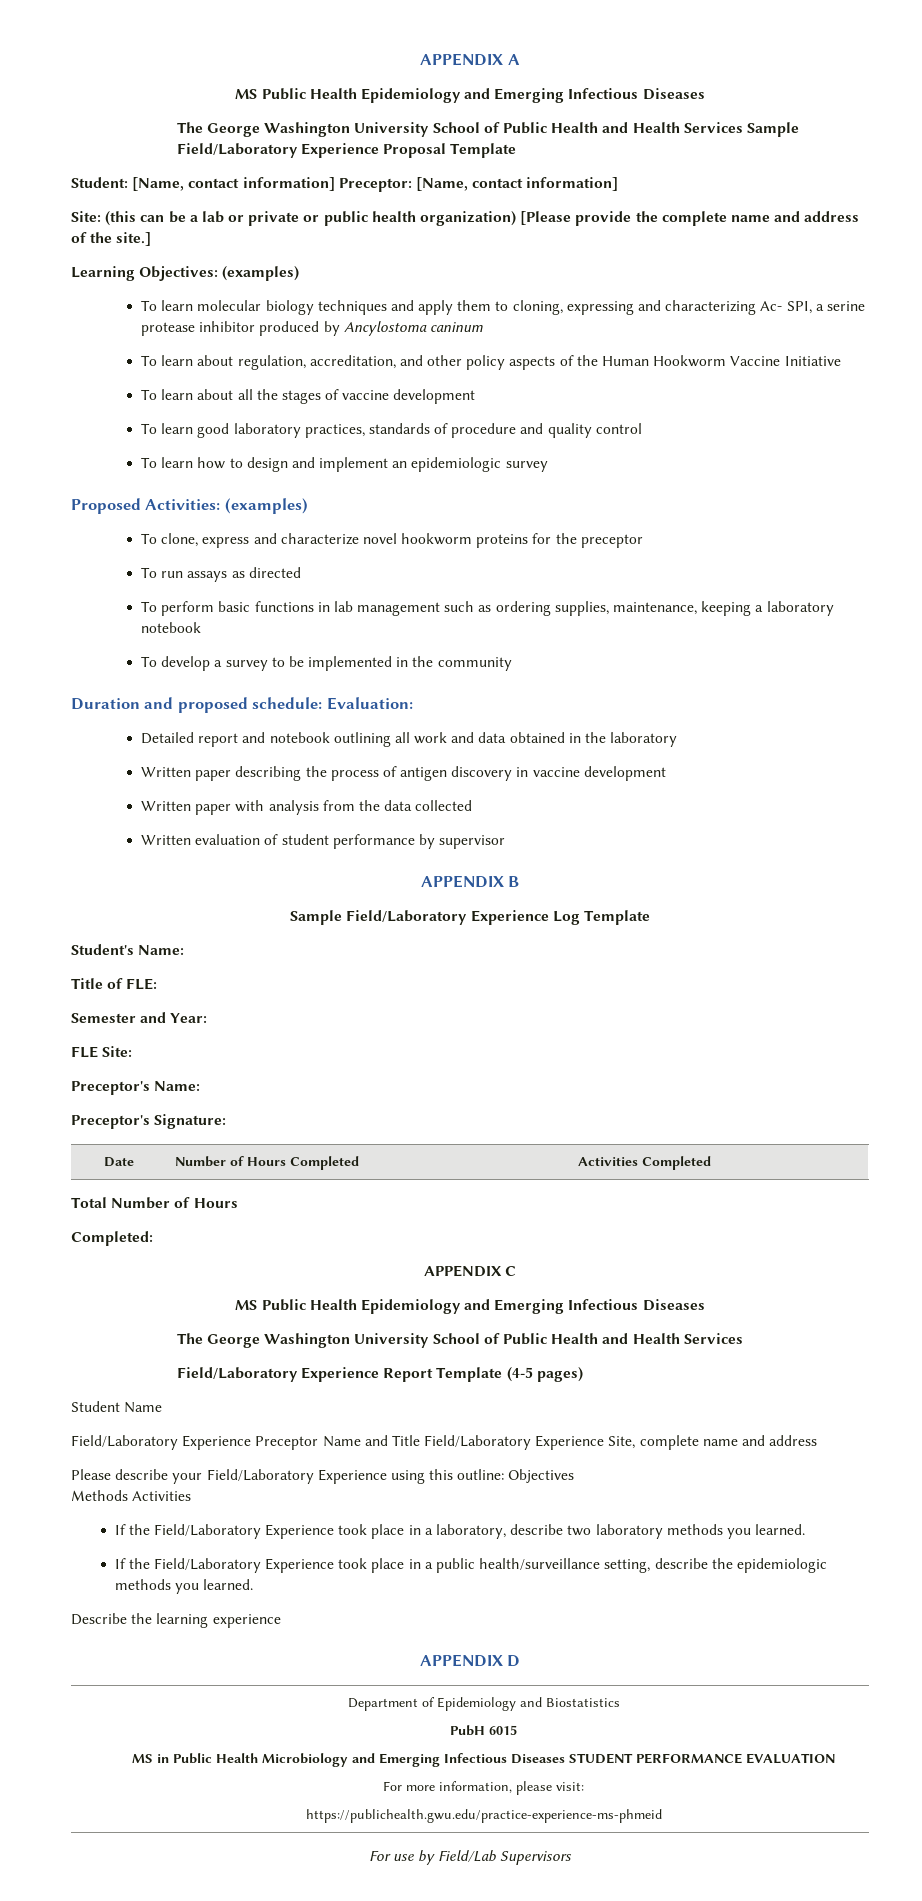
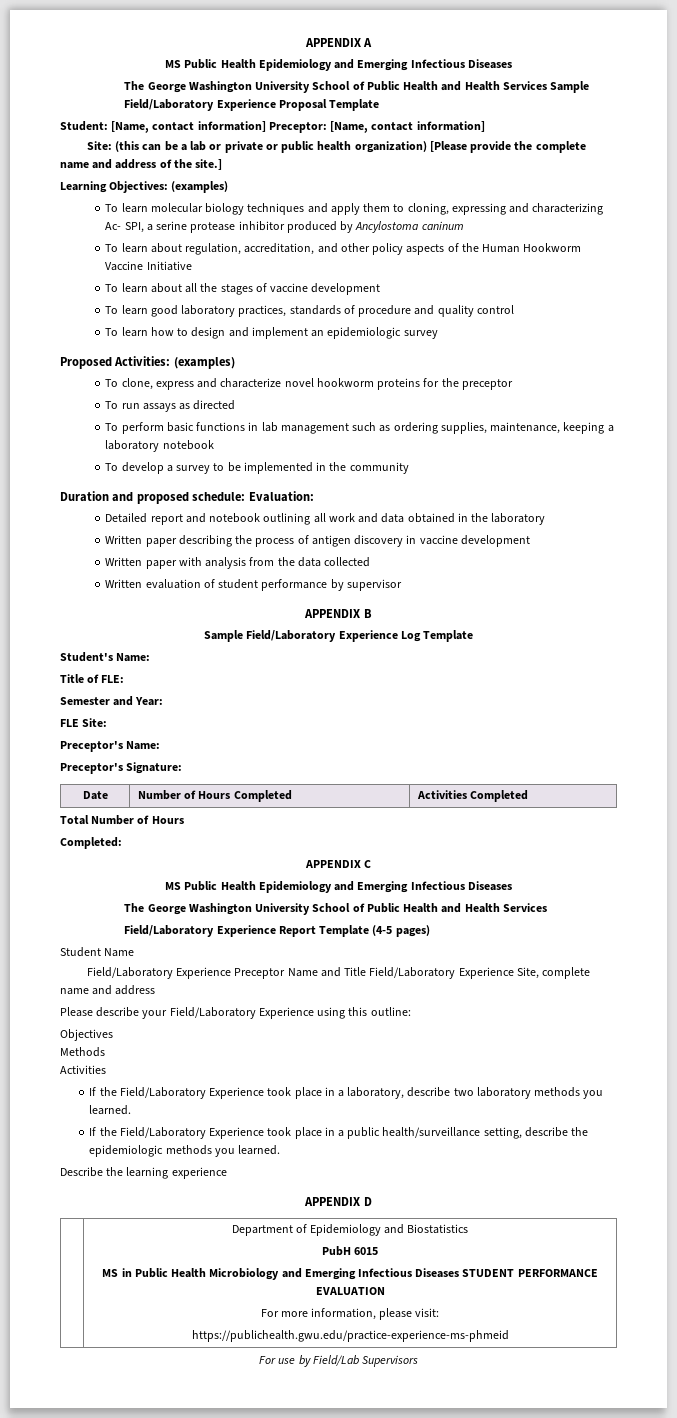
- Please describe your Field/Laboratory Experience using this outline: Objectives
+ Please describe your Field/Laboratory Experience using this outline:
+ Objectives
- Methods Activities
+ Methods
+ Activities

